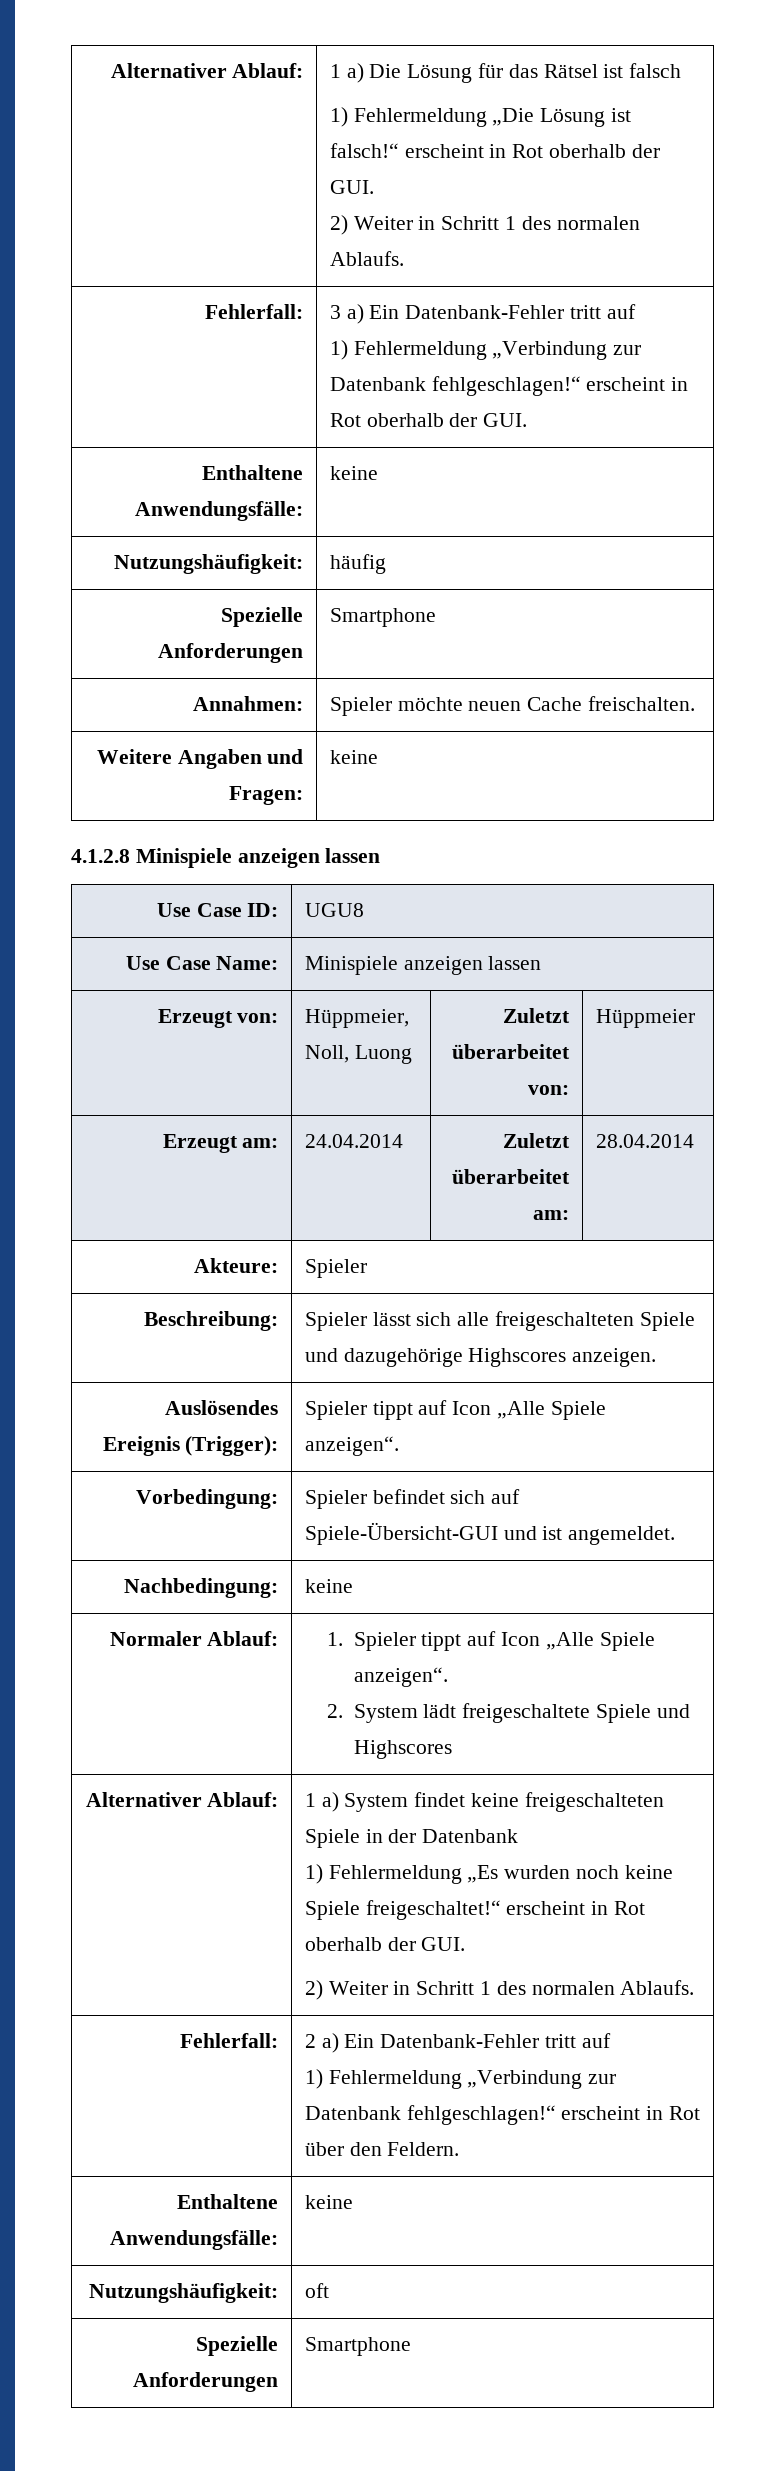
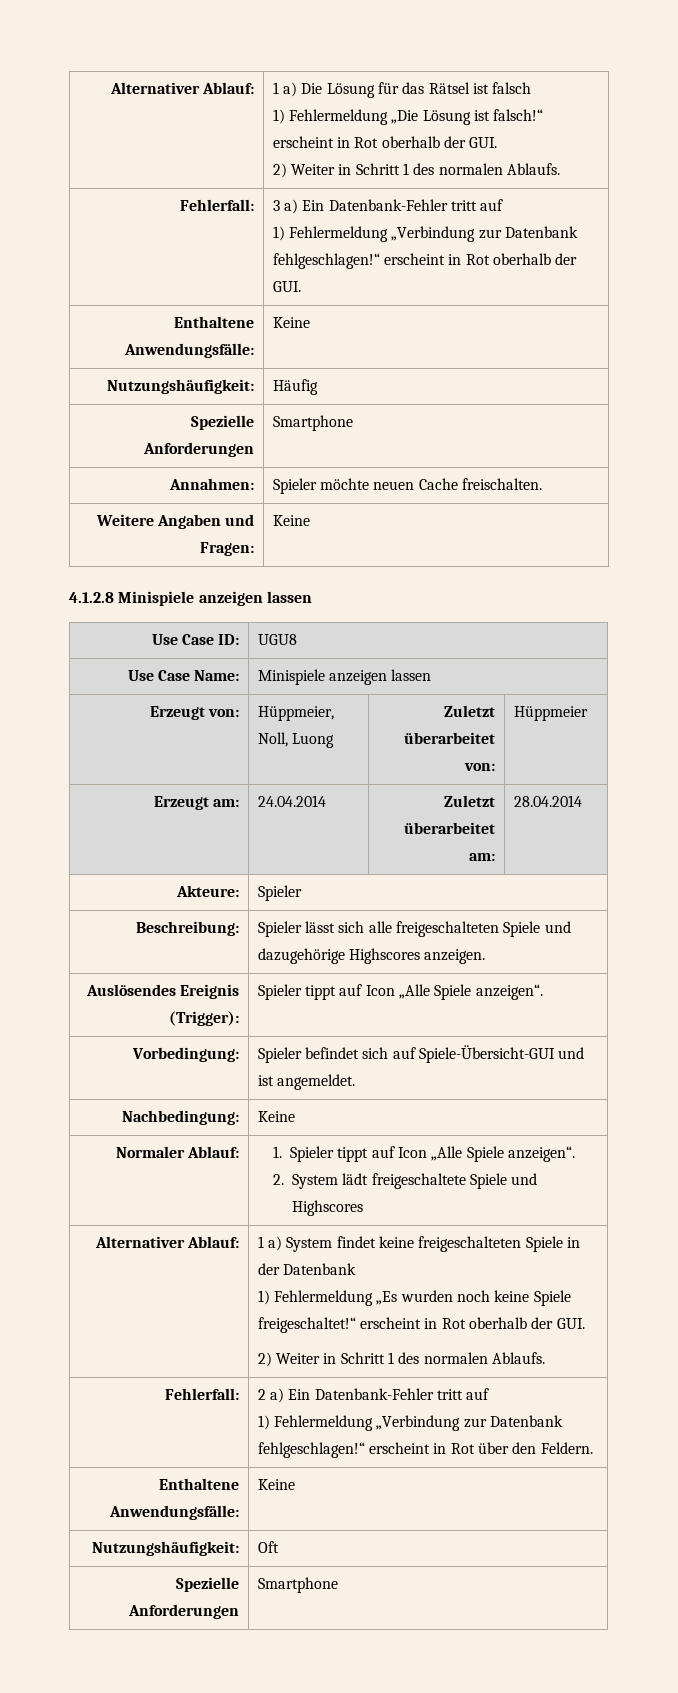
  Fehlerfall: | 3 a) Ein Datenbank-Fehler tritt auf
  1) Fehlermeldung „Verbindung zur Datenbank fehlgeschlagen!“ erscheint in Rot oberhalb der GUI.
- Enthaltene Anwendungsfälle: | keine
- Nutzungshäufigkeit: | häufig
+ Enthaltene Anwendungsfälle: | Keine
+ Nutzungshäufigkeit: | Häufig
- Weitere Angaben und Fragen: | keine
+ Weitere Angaben und Fragen: | Keine
- Nachbedingung: | keine
+ Nachbedingung: | Keine
  Fehlerfall: | 2 a) Ein Datenbank-Fehler tritt auf
  1) Fehlermeldung „Verbindung zur Datenbank fehlgeschlagen!“ erscheint in Rot über den Feldern.
- Enthaltene Anwendungsfälle: | keine
- Nutzungshäufigkeit: | oft
+ Enthaltene Anwendungsfälle: | Keine
+ Nutzungshäufigkeit: | Oft

